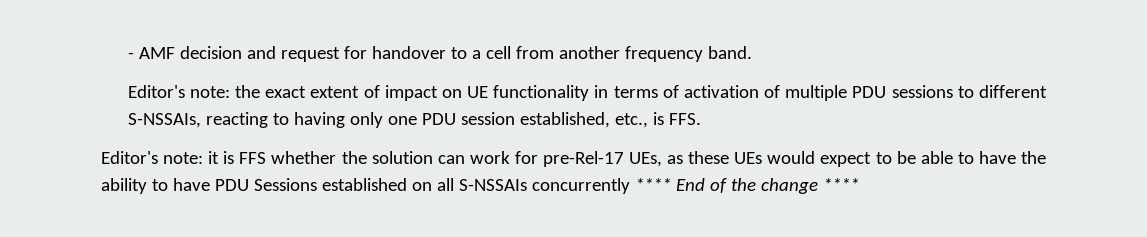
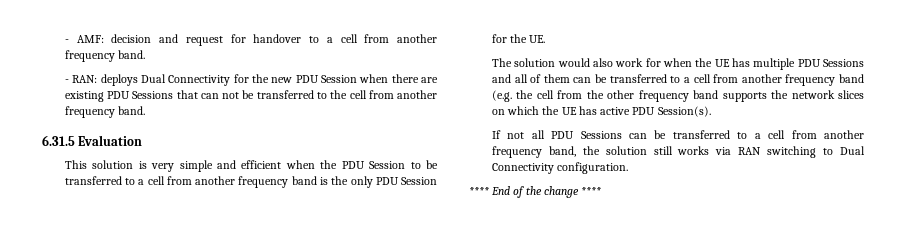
- - AMF decision and request for handover to a cell from another frequency band.
+ - AMF: decision and request for handover to a cell from another frequency band.
- Editor's note: the exact extent of impact on UE functionality in terms of activation of multiple PDU sessions to different S-NSSAIs, reacting to having only one PDU session established, etc., is FFS.
- Editor's note: it is FFS whether the solution can work for pre-Rel-17 UEs, as these UEs would expect to be able to have the ability to have PDU Sessions established on all S-NSSAIs concurrently **** End of the change ****
+ - RAN: deploys Dual Connectivity for the new PDU Session when there are existing PDU Sessions that can not be transferred to the cell from another frequency band.
+ 6.31.5 Evaluation
+ This solution is very simple and efficient when the PDU Session to be transferred to a cell from another frequency band is the only PDU Session for the UE.
+ The solution would also work for when the UE has multiple PDU Sessions and all of them can be transferred to a cell from another frequency band (e.g. the cell from the other frequency band supports the network slices on which the UE has active PDU Session(s).
+ If not all PDU Sessions can be transferred to a cell from another frequency band, the solution still works via RAN switching to Dual Connectivity configuration.
+ **** End of the change ****

